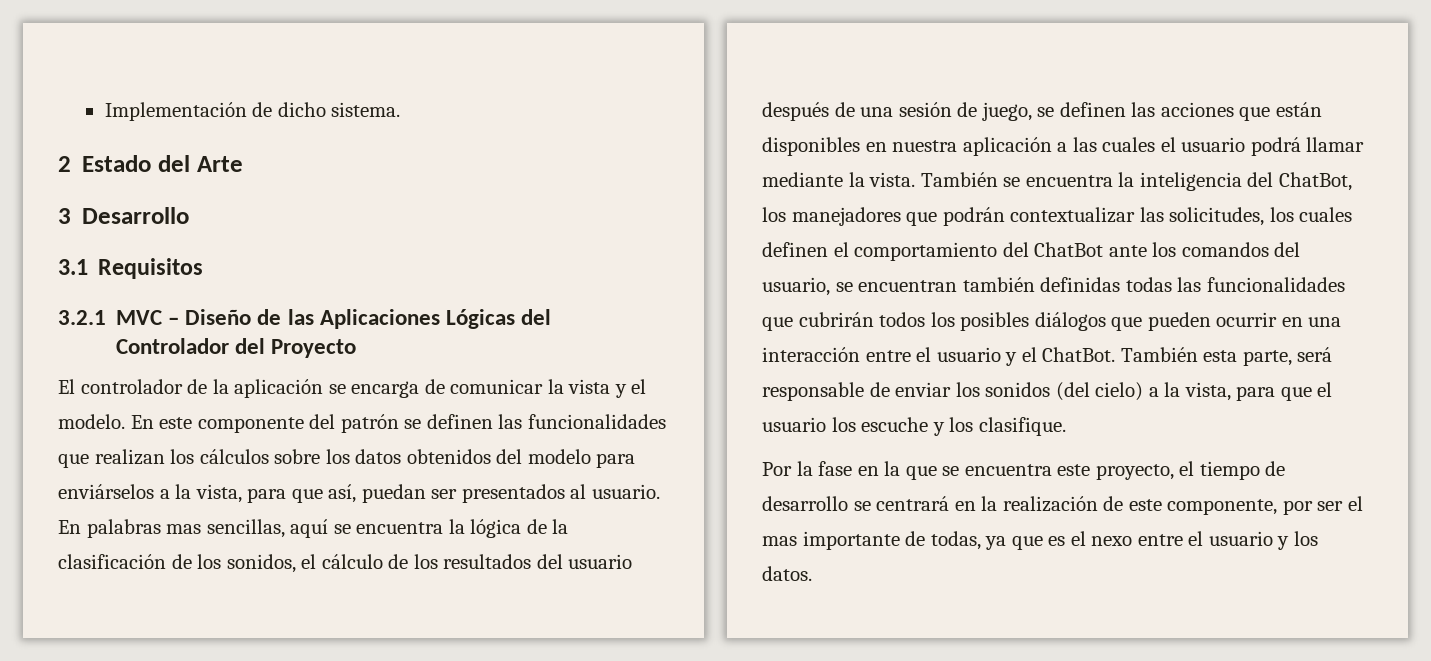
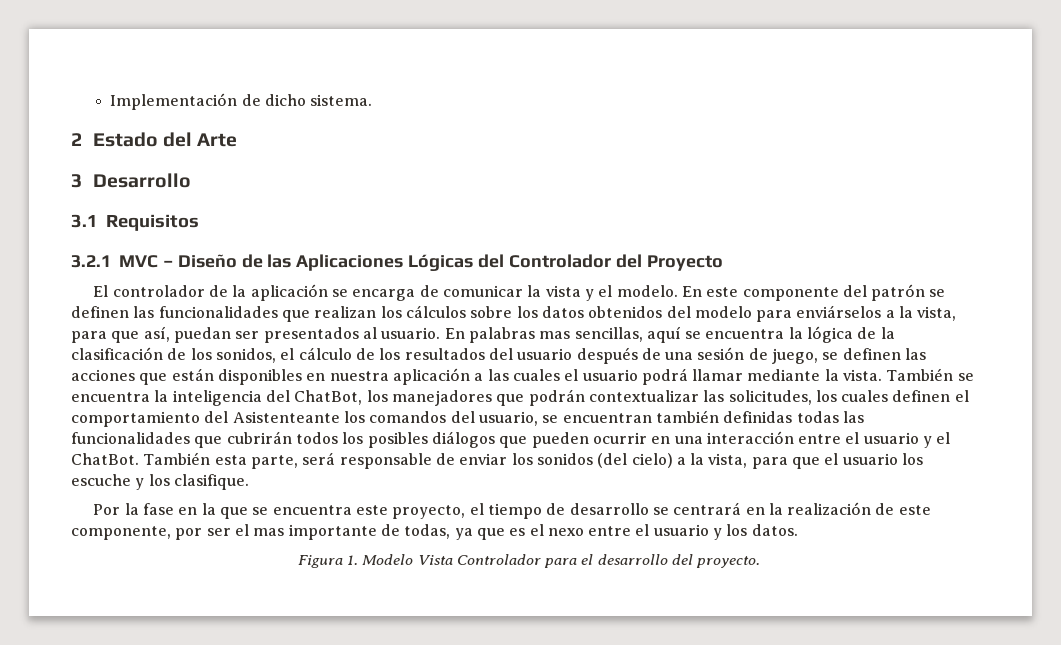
- También se encuentra la inteligencia del ChatBot, los manejadores que podrán contextualizar las solicitudes, los cuales definen el comportamiento del ChatBot ante los comandos del usuario, se encuentran también definidas todas las funcionalidades que cubrirán todos los posibles diálogos que pueden ocurrir en una interacción entre el usuario y el ChatBot.
+ También se encuentra la inteligencia del ChatBot, los manejadores que podrán contextualizar las solicitudes, los cuales definen el comportamiento del Asistenteante los comandos del usuario, se encuentran también definidas todas las funcionalidades que cubrirán todos los posibles diálogos que pueden ocurrir en una interacción entre el usuario y el ChatBot.
+ Figura 1. Modelo Vista Controlador para el desarrollo del proyecto.

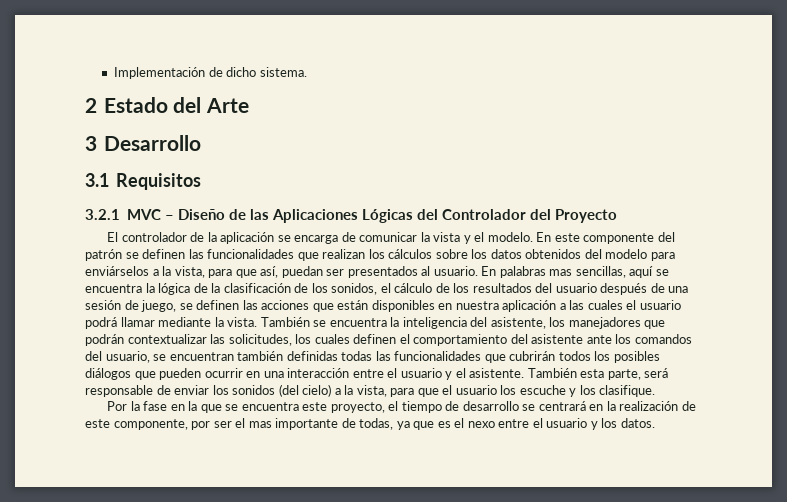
- También se encuentra la inteligencia del ChatBot, los manejadores que podrán contextualizar las solicitudes, los cuales definen el comportamiento del Asistenteante los comandos del usuario, se encuentran también definidas todas las funcionalidades que cubrirán todos los posibles diálogos que pueden ocurrir en una interacción entre el usuario y el ChatBot.
+ También se encuentra la inteligencia del asistente, los manejadores que podrán contextualizar las solicitudes, los cuales definen el comportamiento del asistente ante los comandos del usuario, se encuentran también definidas todas las funcionalidades que cubrirán todos los posibles diálogos que pueden ocurrir en una interacción entre el usuario y el asistente.
- Figura 1. Modelo Vista Controlador para el desarrollo del proyecto.

